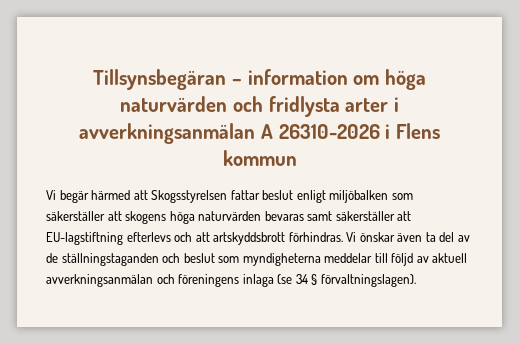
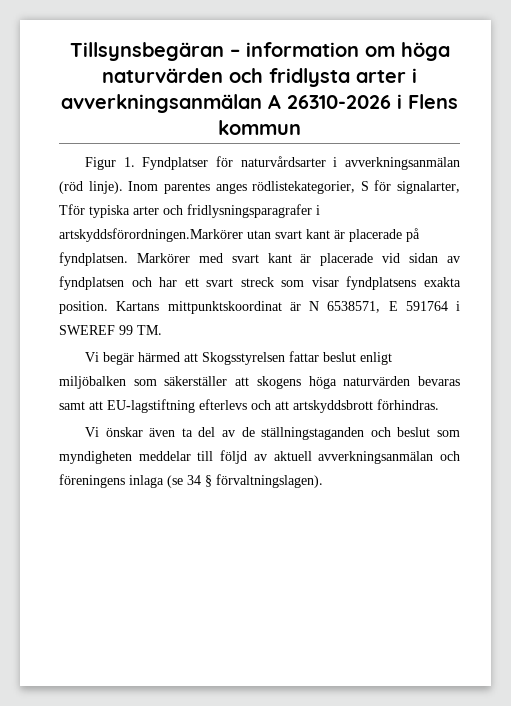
+ Figur 1. Fyndplatser för naturvårdsarter i avverkningsanmälan (röd linje). Inom parentes anges rödlistekategorier, S för signalarter, Tför typiska arter och fridlysningsparagrafer i artskyddsförordningen.Markörer utan svart kant är placerade på fyndplatsen. Markörer med svart kant är placerade vid sidan av fyndplatsen och har ett svart streck som visar fyndplatsens exakta position. Kartans mittpunktskoordinat är N 6538571, E 591764 i SWEREF 99 TM.
- Vi begär härmed att Skogsstyrelsen fattar beslut enligt miljöbalken som säkerställer att skogens höga naturvärden bevaras samt säkerställer att EU-lagstiftning efterlevs och att artskyddsbrott förhindras. Vi önskar även ta del av de ställningstaganden och beslut som myndigheterna meddelar till följd av aktuell avverkningsanmälan och föreningens inlaga (se 34 § förvaltningslagen).
+ Vi begär härmed att Skogsstyrelsen fattar beslut enligt miljöbalken som säkerställer att skogens höga naturvärden bevaras samt att EU-lagstiftning efterlevs och att artskyddsbrott förhindras.
+ Vi önskar även ta del av de ställningstaganden och beslut som myndigheten meddelar till följd av aktuell avverkningsanmälan och föreningens inlaga (se 34 § förvaltningslagen).

